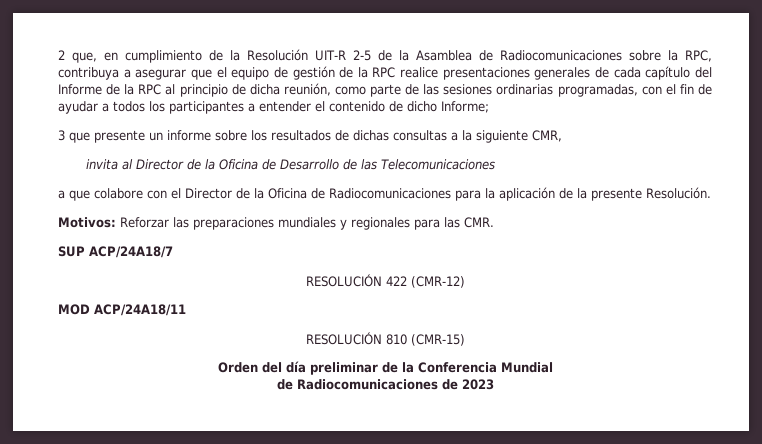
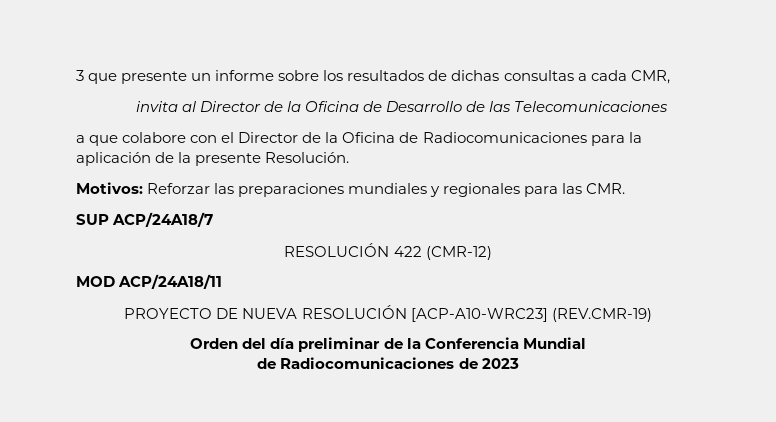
- 2 que, en cumplimiento de la Resolución UIT-R 2-5 de la Asamblea de Radiocomunicaciones sobre la RPC, contribuya a asegurar que el equipo de gestión de la RPC realice presentaciones generales de cada capítulo del Informe de la RPC al principio de dicha reunión, como parte de las sesiones ordinarias programadas, con el fin de ayudar a todos los participantes a entender el contenido de dicho Informe;
- 3 que presente un informe sobre los resultados de dichas consultas a la siguiente CMR,
+ 3 que presente un informe sobre los resultados de dichas consultas a cada CMR,
- RESOLUCIÓN 810 (CMR-15)
+ PROYECTO DE NUEVA RESOLUCIÓN [ACP-A10-WRC23] (REV.CMR-19)

